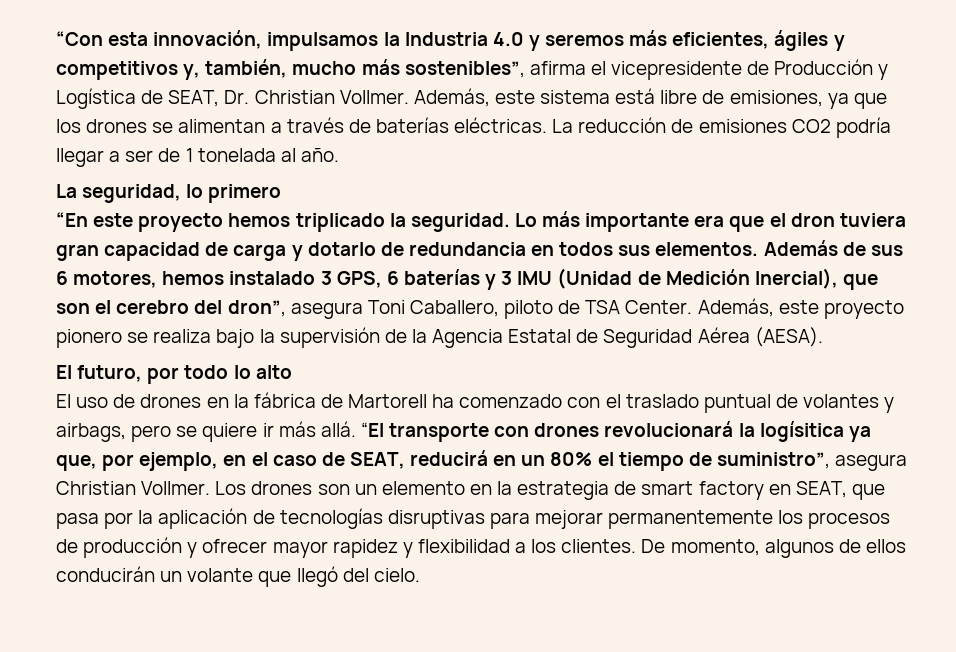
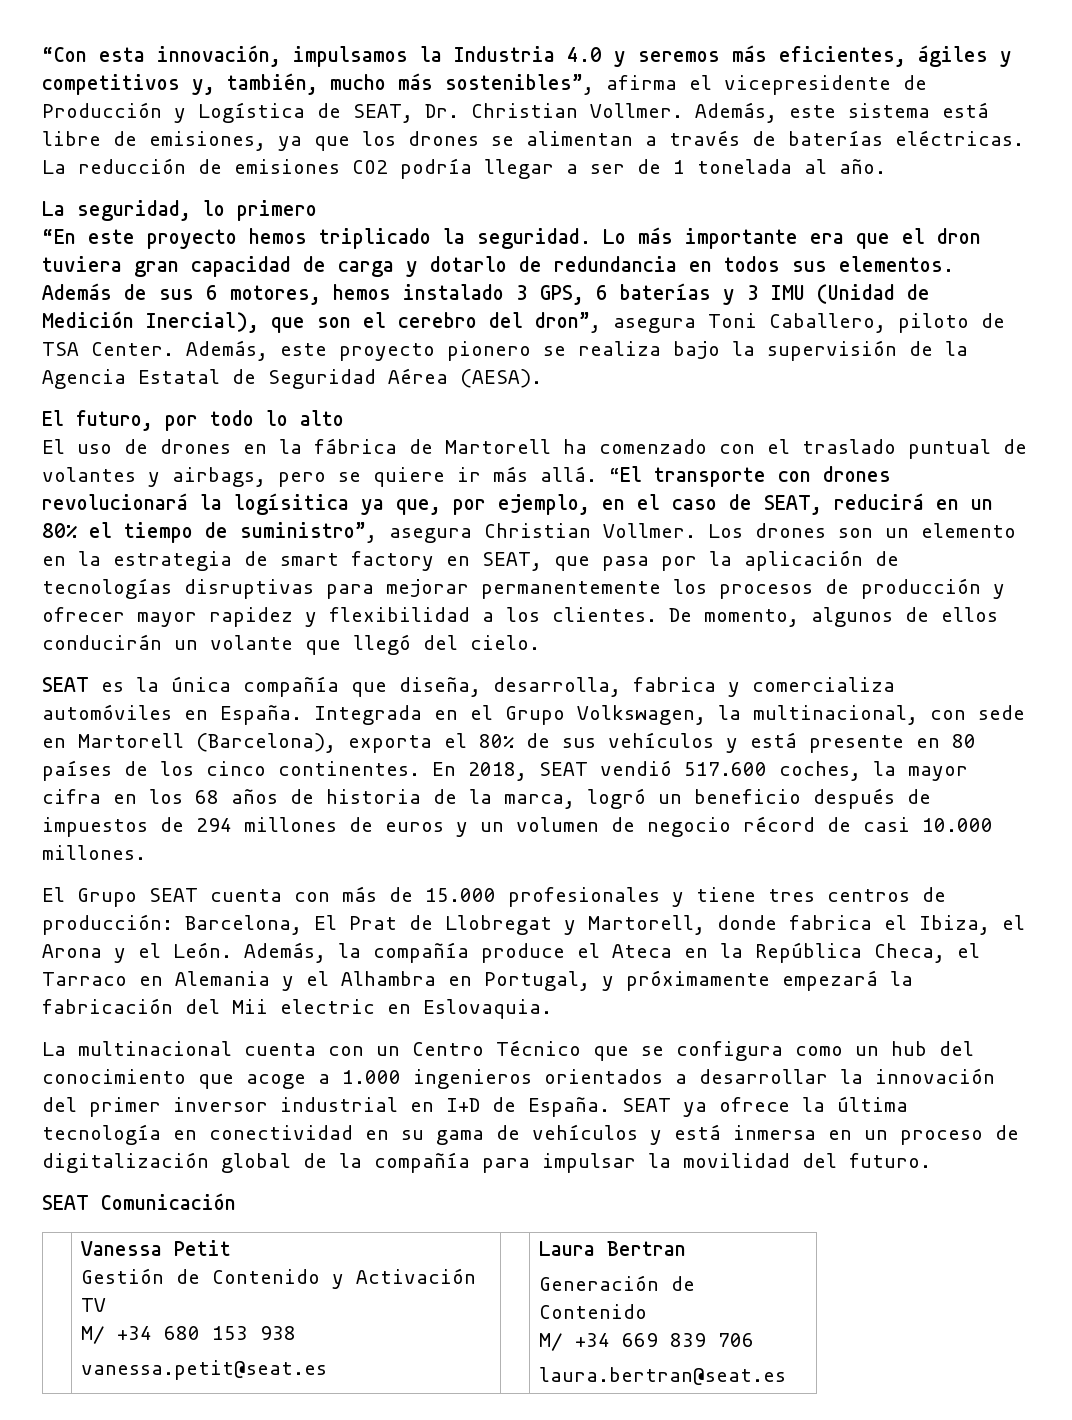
+ SEAT es la única compañía que diseña, desarrolla, fabrica y comercializa automóviles en España. Integrada en el Grupo Volkswagen, la multinacional, con sede en Martorell (Barcelona), exporta el 80% de sus vehículos y está presente en 80 países de los cinco continentes. En 2018, SEAT vendió 517.600 coches, la mayor cifra en los 68 años de historia de la marca, logró un beneficio después de impuestos de 294 millones de euros y un volumen de negocio récord de casi 10.000 millones.
+ El Grupo SEAT cuenta con más de 15.000 profesionales y tiene tres centros de producción: Barcelona, El Prat de Llobregat y Martorell, donde fabrica el Ibiza, el Arona y el León. Además, la compañía produce el Ateca en la República Checa, el Tarraco en Alemania y el Alhambra en Portugal, y próximamente empezará la fabricación del Mii electric en Eslovaquia.
+ La multinacional cuenta con un Centro Técnico que se configura como un hub del conocimiento que acoge a 1.000 ingenieros orientados a desarrollar la innovación del primer inversor industrial en I+D de España. SEAT ya ofrece la última tecnología en conectividad en su gama de vehículos y está inmersa en un proceso de digitalización global de la compañía para impulsar la movilidad del futuro.
+ SEAT Comunicación
+ | Vanessa Petit
+ Gestión de Contenido y Activación TV
+ M/ +34 680 153 938
+ vanessa.petit@seat.es | | Laura Bertran
+ Generación de Contenido
+ M/ +34 669 839 706
+ laura.bertran@seat.es

